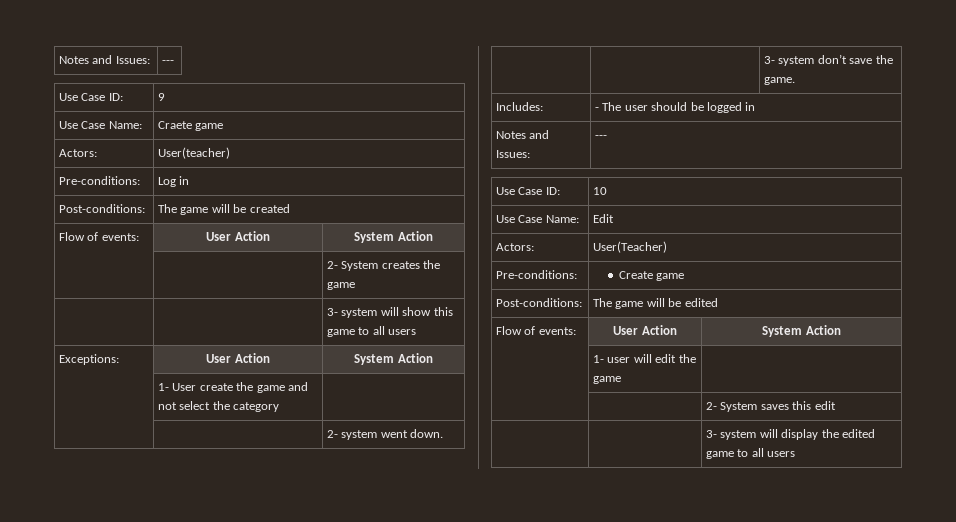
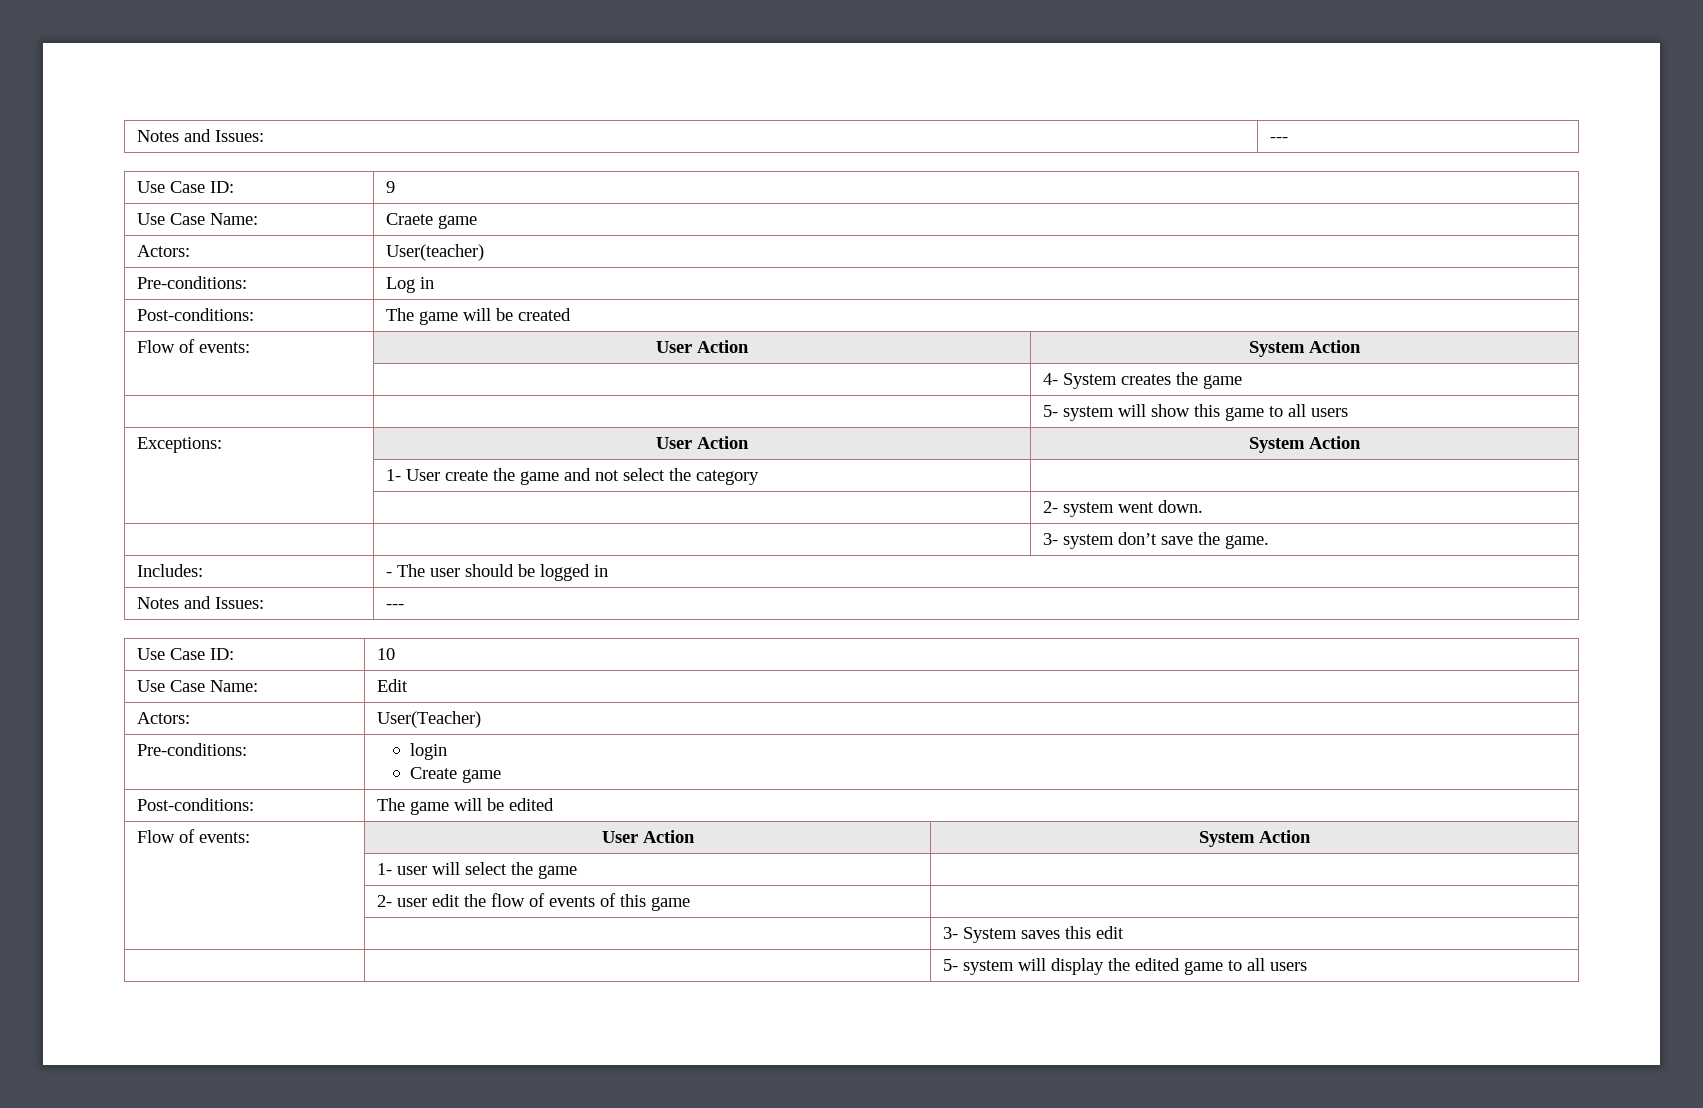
- | | 2- System creates the game
+ | | 4- System creates the game
- | | 3- system will show this game to all users
+ | | 5- system will show this game to all users
- Pre-conditions: | Create game
+ Pre-conditions: | login
+ Create game
- | 1- user will edit the game |
+ | 1- user will select the game |
- | | 2- System saves this edit
+ | 2- user edit the flow of events of this game |
+ | | 3- System saves this edit
- | | 3- system will display the edited game to all users
+ | | 5- system will display the edited game to all users

